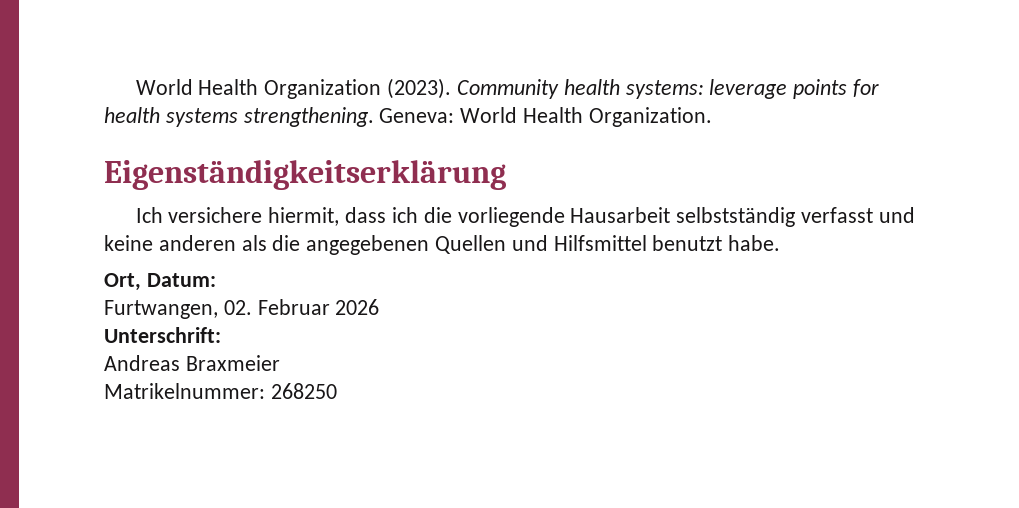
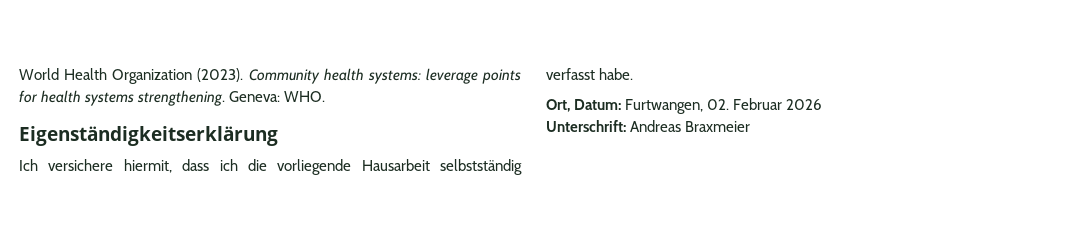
- Geneva: World Health Organization.
+ Geneva: WHO.
- Ich versichere hiermit, dass ich die vorliegende Hausarbeit selbstständig verfasst und keine anderen als die angegebenen Quellen und Hilfsmittel benutzt habe.
+ Ich versichere hiermit, dass ich die vorliegende Hausarbeit selbstständig verfasst habe.
- Ort, Datum:
- Furtwangen, 02. Februar 2026
+ Ort, Datum: Furtwangen, 02. Februar 2026
- Unterschrift:
- Andreas Braxmeier
+ Unterschrift: Andreas Braxmeier
- Matrikelnummer: 268250

